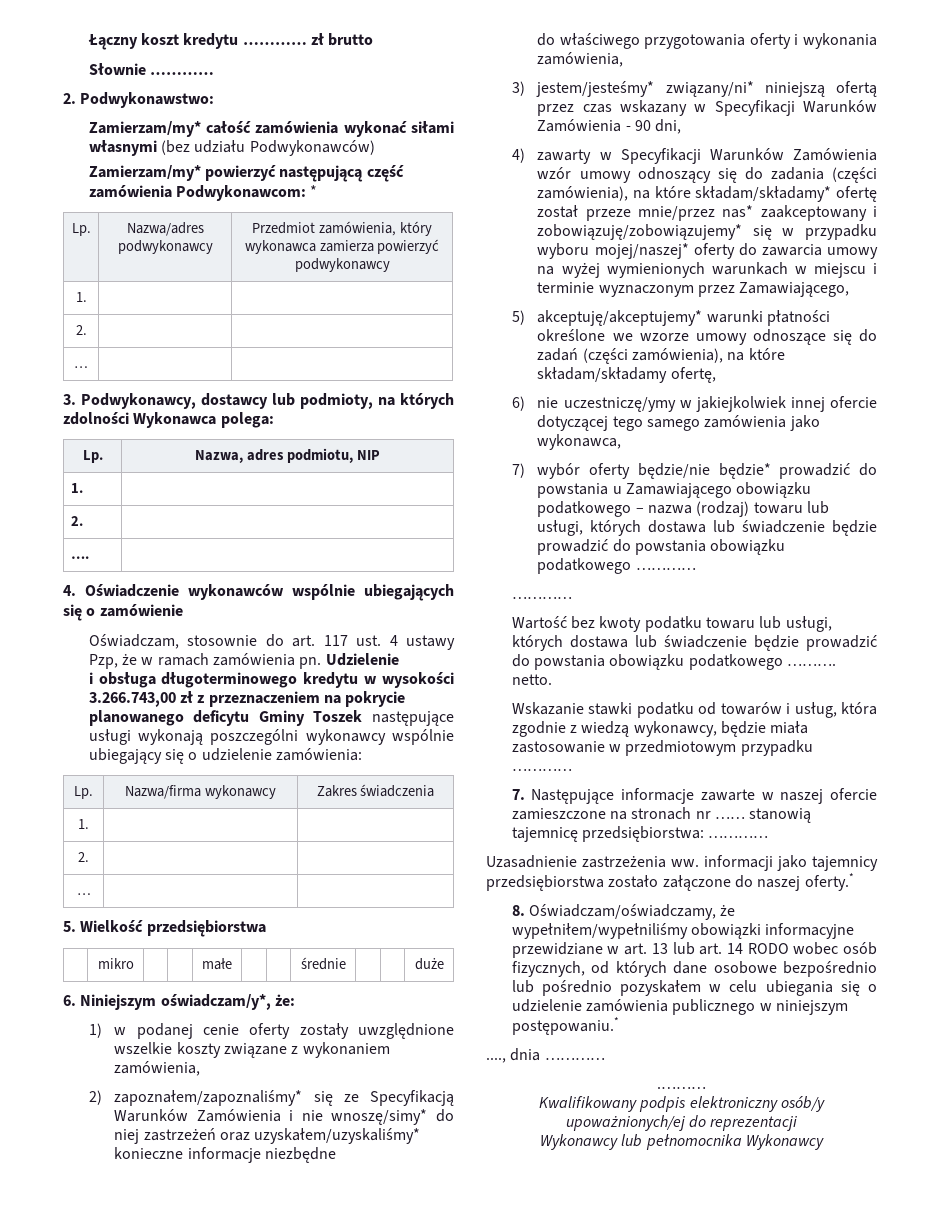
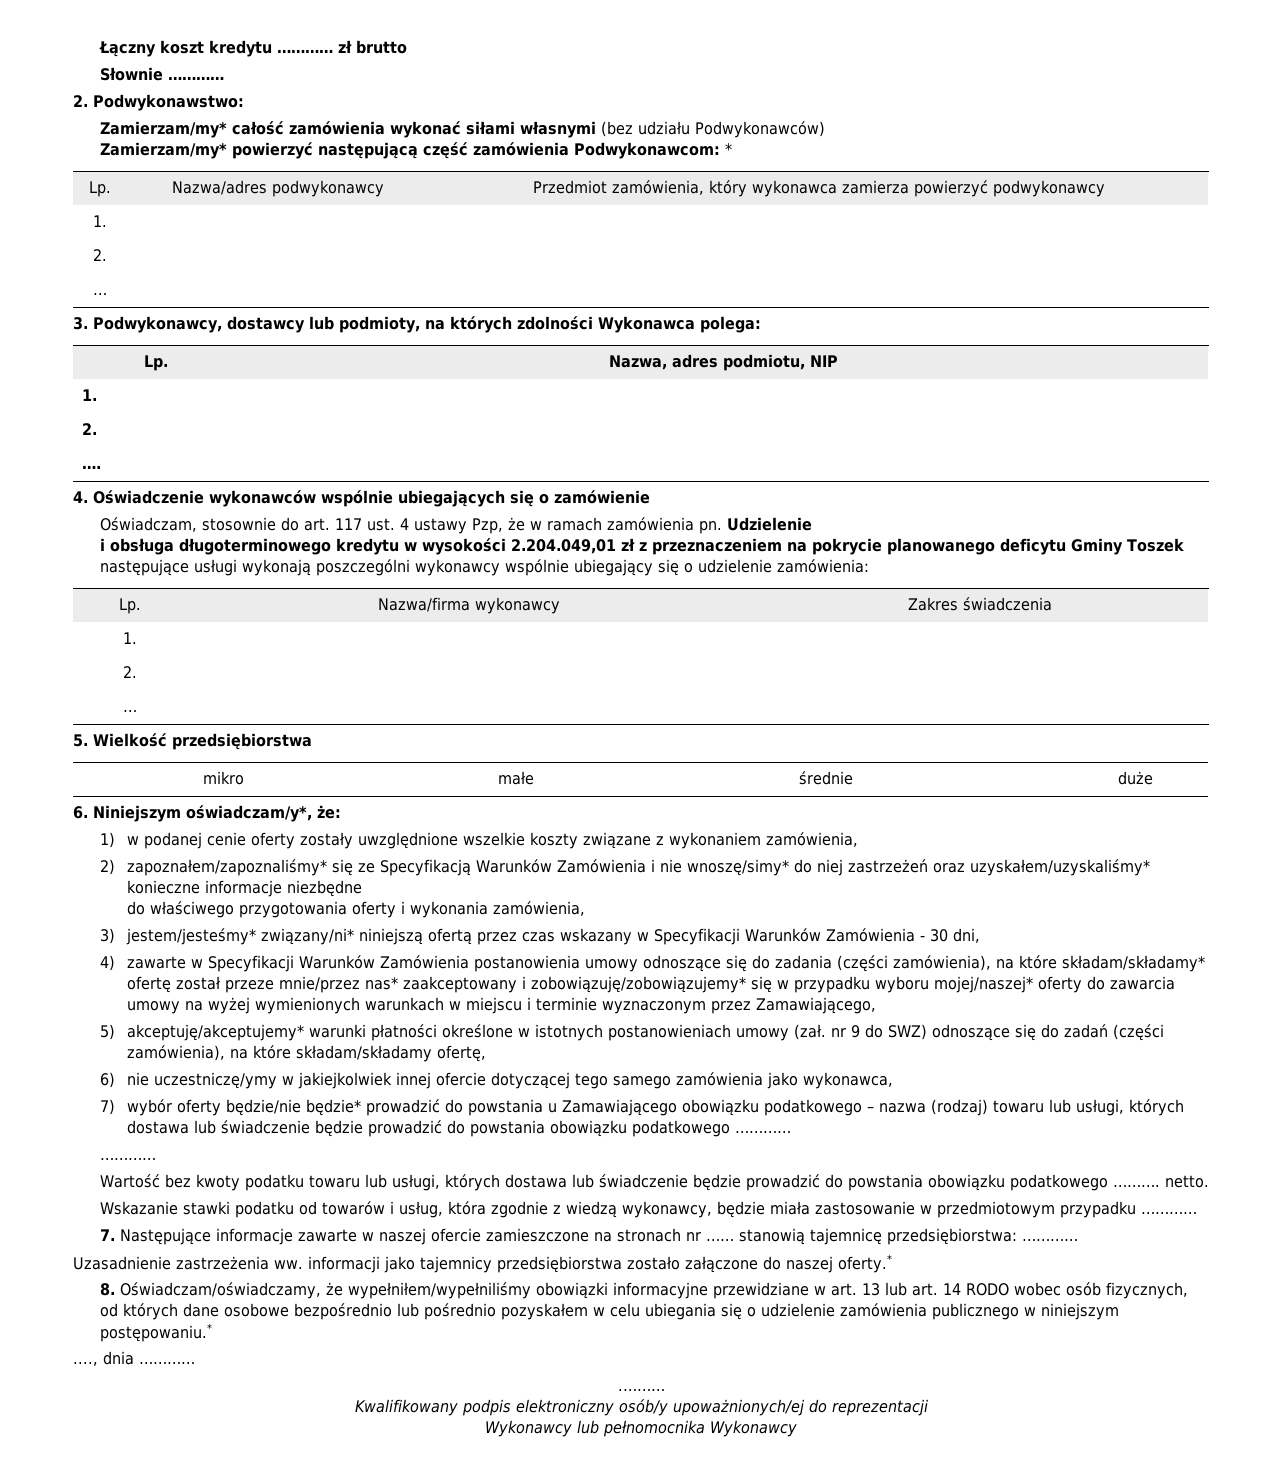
- i obsługa długoterminowego kredytu w wysokości 3.266.743,00 zł z przeznaczeniem na pokrycie planowanego deficytu Gminy Toszek następujące usługi wykonają poszczególni wykonawcy wspólnie ubiegający się o udzielenie zamówienia:
+ i obsługa długoterminowego kredytu w wysokości 2.204.049,01 zł z przeznaczeniem na pokrycie planowanego deficytu Gminy Toszek następujące usługi wykonają poszczególni wykonawcy wspólnie ubiegający się o udzielenie zamówienia:
- 3) jestem/jesteśmy* związany/ni* niniejszą ofertą przez czas wskazany w Specyfikacji Warunków Zamówienia - 90 dni,
+ 3) jestem/jesteśmy* związany/ni* niniejszą ofertą przez czas wskazany w Specyfikacji Warunków Zamówienia - 30 dni,
- 4) zawarty w Specyfikacji Warunków Zamówienia wzór umowy odnoszący się do zadania (części zamówienia), na które składam/składamy* ofertę został przeze mnie/przez nas* zaakceptowany i zobowiązuję/zobowiązujemy* się w przypadku wyboru mojej/naszej* oferty do zawarcia umowy na wyżej wymienionych warunkach w miejscu i terminie wyznaczonym przez Zamawiającego,
+ 4) zawarte w Specyfikacji Warunków Zamówienia postanowienia umowy odnoszące się do zadania (części zamówienia), na które składam/składamy* ofertę został przeze mnie/przez nas* zaakceptowany i zobowiązuję/zobowiązujemy* się w przypadku wyboru mojej/naszej* oferty do zawarcia umowy na wyżej wymienionych warunkach w miejscu i terminie wyznaczonym przez Zamawiającego,
- 5) akceptuję/akceptujemy* warunki płatności określone we wzorze umowy odnoszące się do zadań (części zamówienia), na które składam/składamy ofertę,
+ 5) akceptuję/akceptujemy* warunki płatności określone w istotnych postanowieniach umowy (zał. nr 9 do SWZ) odnoszące się do zadań (części zamówienia), na które składam/składamy ofertę,

